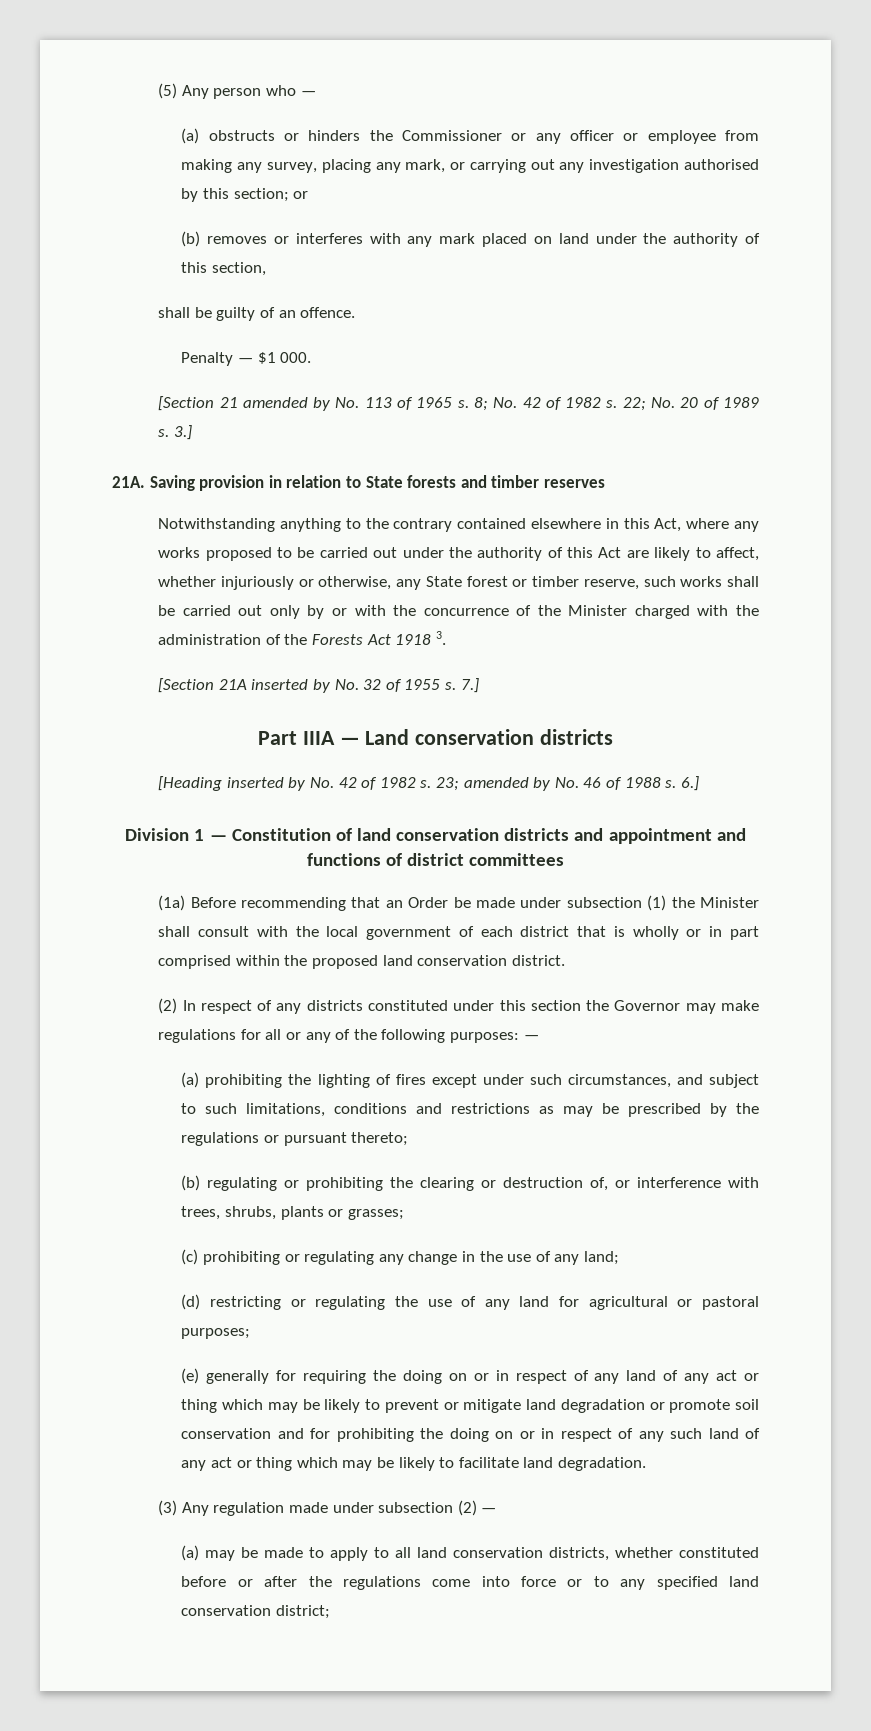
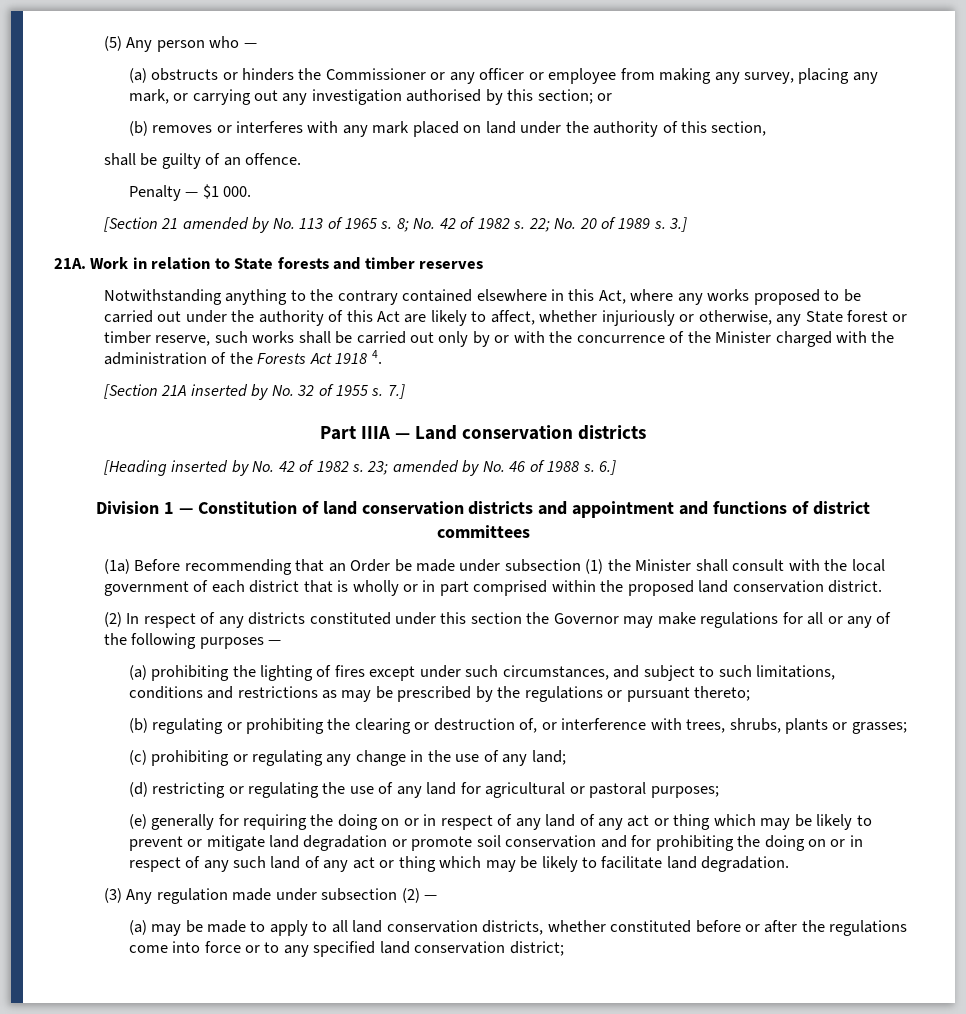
- Saving provision in relation to State forests and timber reserves
+ Work in relation to State forests and timber reserves
- Notwithstanding anything to the contrary contained elsewhere in this Act, where any works proposed to be carried out under the authority of this Act are likely to affect, whether injuriously or otherwise, any State forest or timber reserve, such works shall be carried out only by or with the concurrence of the Minister charged with the administration of the Forests Act 1918 3.
+ Notwithstanding anything to the contrary contained elsewhere in this Act, where any works proposed to be carried out under the authority of this Act are likely to affect, whether injuriously or otherwise, any State forest or timber reserve, such works shall be carried out only by or with the concurrence of the Minister charged with the administration of the Forests Act 1918 4.
- (2) In respect of any districts constituted under this section the Governor may make regulations for all or any of the following purposes: —
+ (2) In respect of any districts constituted under this section the Governor may make regulations for all or any of the following purposes —

